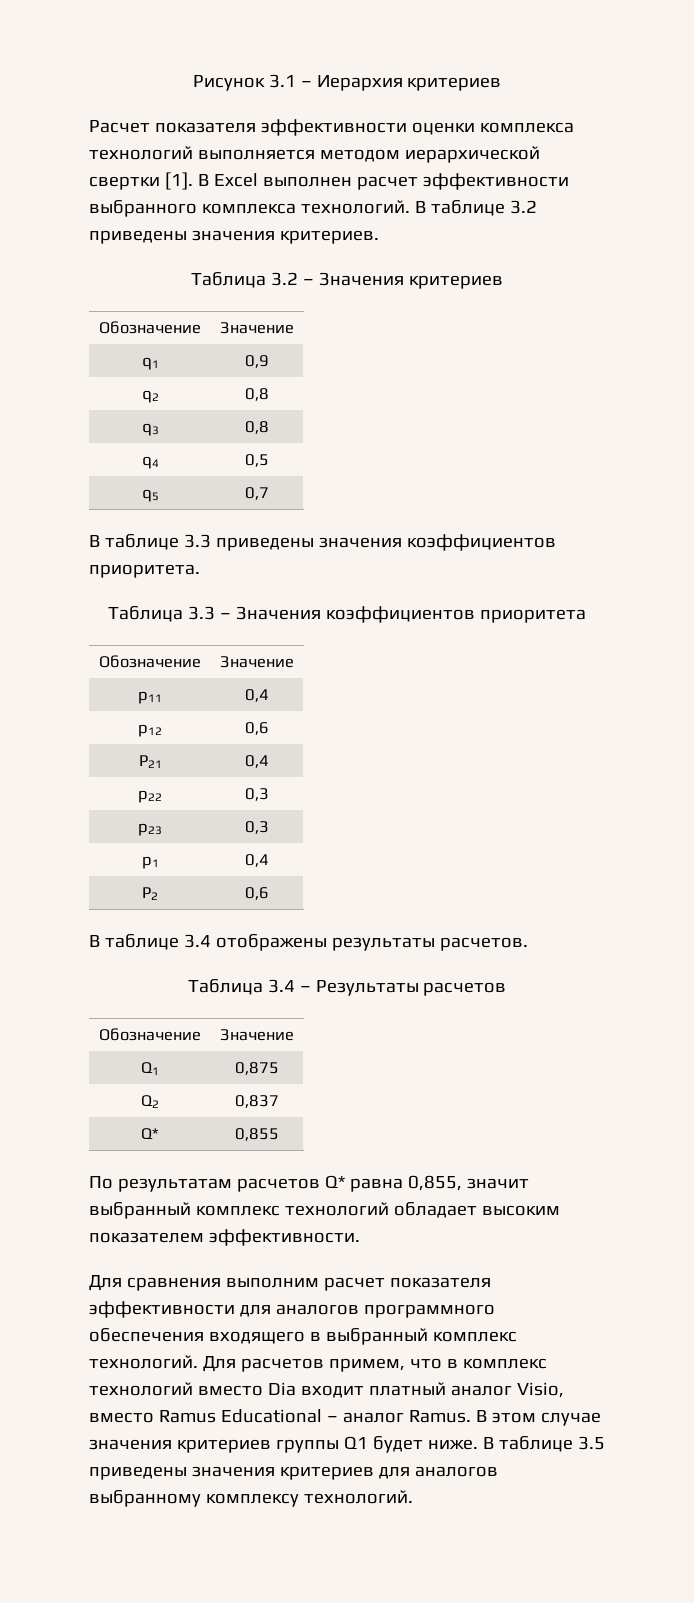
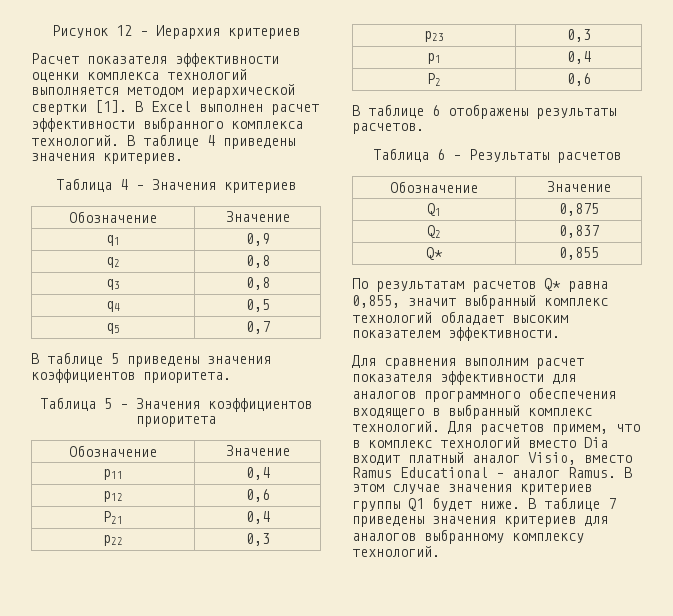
- Рисунок 3.1 – Иерархия критериев
+ Рисунок 12 – Иерархия критериев
- В таблице 3.2 приведены значения критериев.
+ В таблице 4 приведены значения критериев.
- Таблица 3.2 – Значения критериев
+ Таблица 4 – Значения критериев
- В таблице 3.3 приведены значения коэффициентов приоритета.
+ В таблице 5 приведены значения коэффициентов приоритета.
- Таблица 3.3 – Значения коэффициентов приоритета
+ Таблица 5 – Значения коэффициентов приоритета
- В таблице 3.4 отображены результаты расчетов.
+ В таблице 6 отображены результаты расчетов.
- Таблица 3.4 – Результаты расчетов
+ Таблица 6 – Результаты расчетов
- В таблице 3.5 приведены значения критериев для аналогов выбранному комплексу технологий.
+ В таблице 7 приведены значения критериев для аналогов выбранному комплексу технологий.

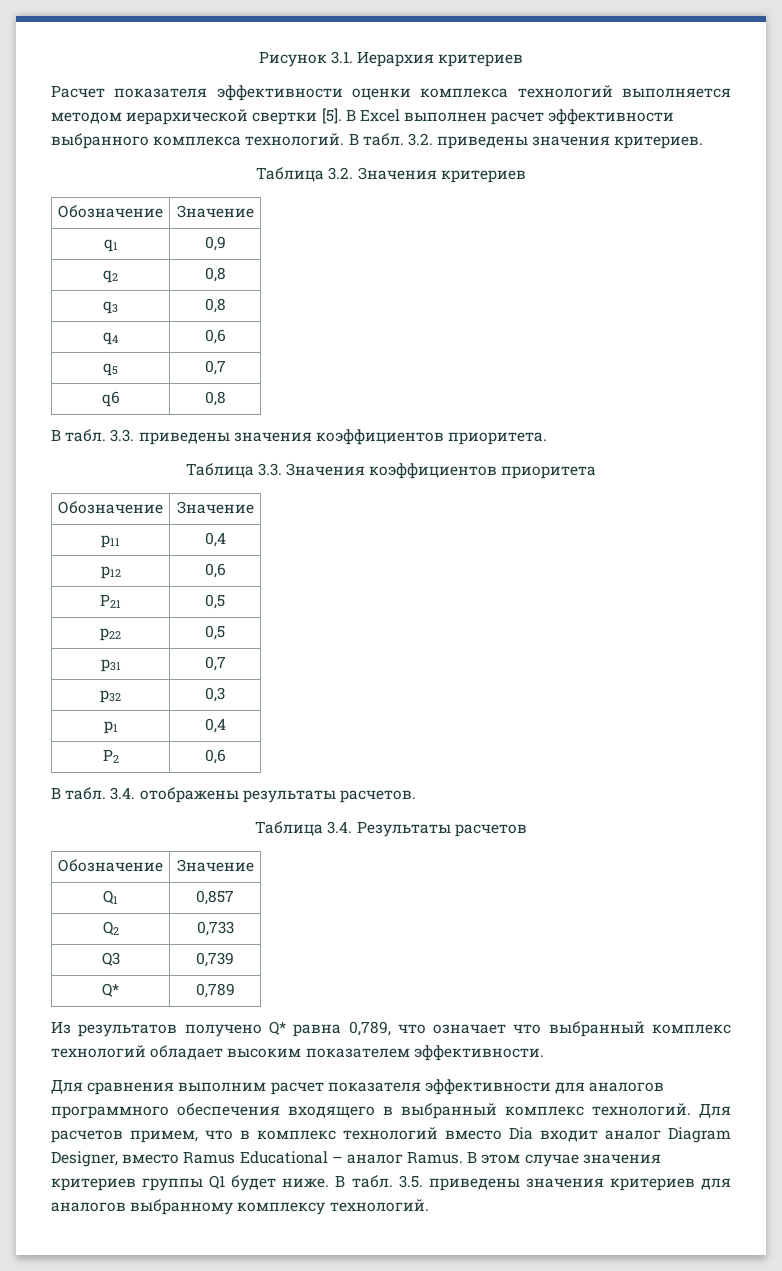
- Рисунок 12 – Иерархия критериев
+ Рисунок 3.1. Иерархия критериев
- Расчет показателя эффективности оценки комплекса технологий выполняется методом иерархической свертки [1].
+ Расчет показателя эффективности оценки комплекса технологий выполняется методом иерархической свертки [5].
- В таблице 4 приведены значения критериев.
+ В табл. 3.2. приведены значения критериев.
- Таблица 4 – Значения критериев
+ Таблица 3.2. Значения критериев
- q4 | 0,5
+ q4 | 0,6
- В таблице 5 приведены значения коэффициентов приоритета.
+ q6 | 0,8
+ В табл. 3.3. приведены значения коэффициентов приоритета.
- Таблица 5 – Значения коэффициентов приоритета
+ Таблица 3.3. Значения коэффициентов приоритета
- P21 | 0,4
+ P21 | 0,5
- p22 | 0,3
- p23 | 0,3
+ p22 | 0,5
+ p31 | 0,7
+ p32 | 0,3
- В таблице 6 отображены результаты расчетов.
+ В табл. 3.4. отображены результаты расчетов.
- Таблица 6 – Результаты расчетов
+ Таблица 3.4. Результаты расчетов
- Q1 | 0,875
+ Q1 | 0,857
- Q2 | 0,837
- Q* | 0,855
- По результатам расчетов Q* равна 0,855, значит выбранный комплекс технологий обладает высоким показателем эффективности.
+ Q2 | 0,733
+ Q3 | 0,739
+ Q* | 0,789
+ Из результатов получено Q* равна 0,789, что означает что выбранный комплекс технологий обладает высоким показателем эффективности.
- Для расчетов примем, что в комплекс технологий вместо Dia входит платный аналог Visio, вместо Ramus Educational – аналог Ramus.
+ Для расчетов примем, что в комплекс технологий вместо Dia входит аналог Diagram Designer, вместо Ramus Educational – аналог Ramus.
- В таблице 7 приведены значения критериев для аналогов выбранному комплексу технологий.
+ В табл. 3.5. приведены значения критериев для аналогов выбранному комплексу технологий.

